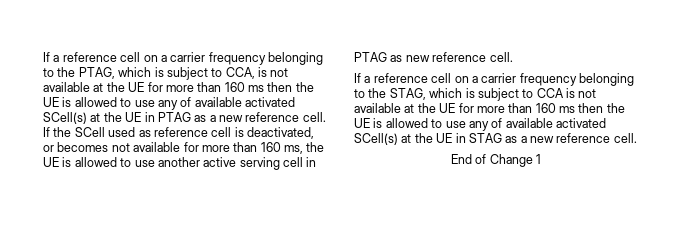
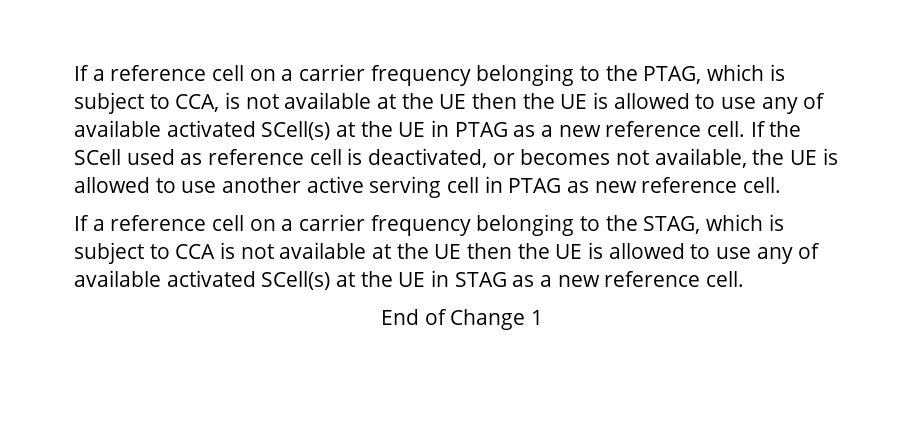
- If a reference cell on a carrier frequency belonging to the PTAG, which is subject to CCA, is not available at the UE for more than 160 ms then the UE is allowed to use any of available activated SCell(s) at the UE in PTAG as a new reference cell.
+ If a reference cell on a carrier frequency belonging to the PTAG, which is subject to CCA, is not available at the UE then the UE is allowed to use any of available activated SCell(s) at the UE in PTAG as a new reference cell.
- If the SCell used as reference cell is deactivated, or becomes not available for more than 160 ms, the UE is allowed to use another active serving cell in PTAG as new reference cell.
+ If the SCell used as reference cell is deactivated, or becomes not available, the UE is allowed to use another active serving cell in PTAG as new reference cell.
- If a reference cell on a carrier frequency belonging to the STAG, which is subject to CCA is not available at the UE for more than 160 ms then the UE is allowed to use any of available activated SCell(s) at the UE in STAG as a new reference cell.
+ If a reference cell on a carrier frequency belonging to the STAG, which is subject to CCA is not available at the UE then the UE is allowed to use any of available activated SCell(s) at the UE in STAG as a new reference cell.

